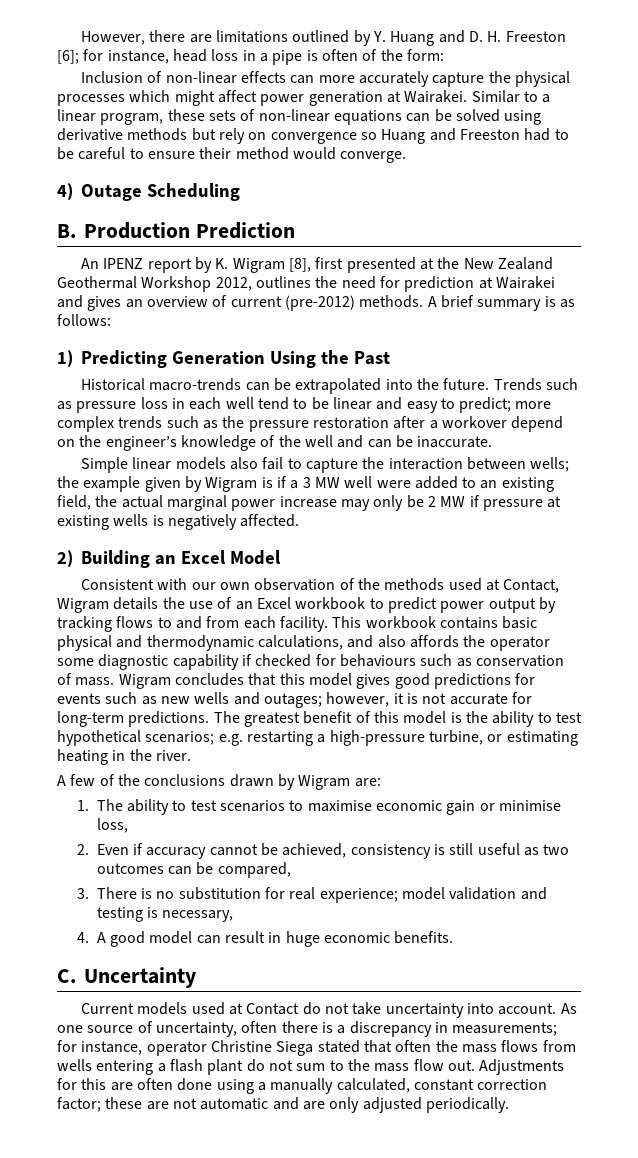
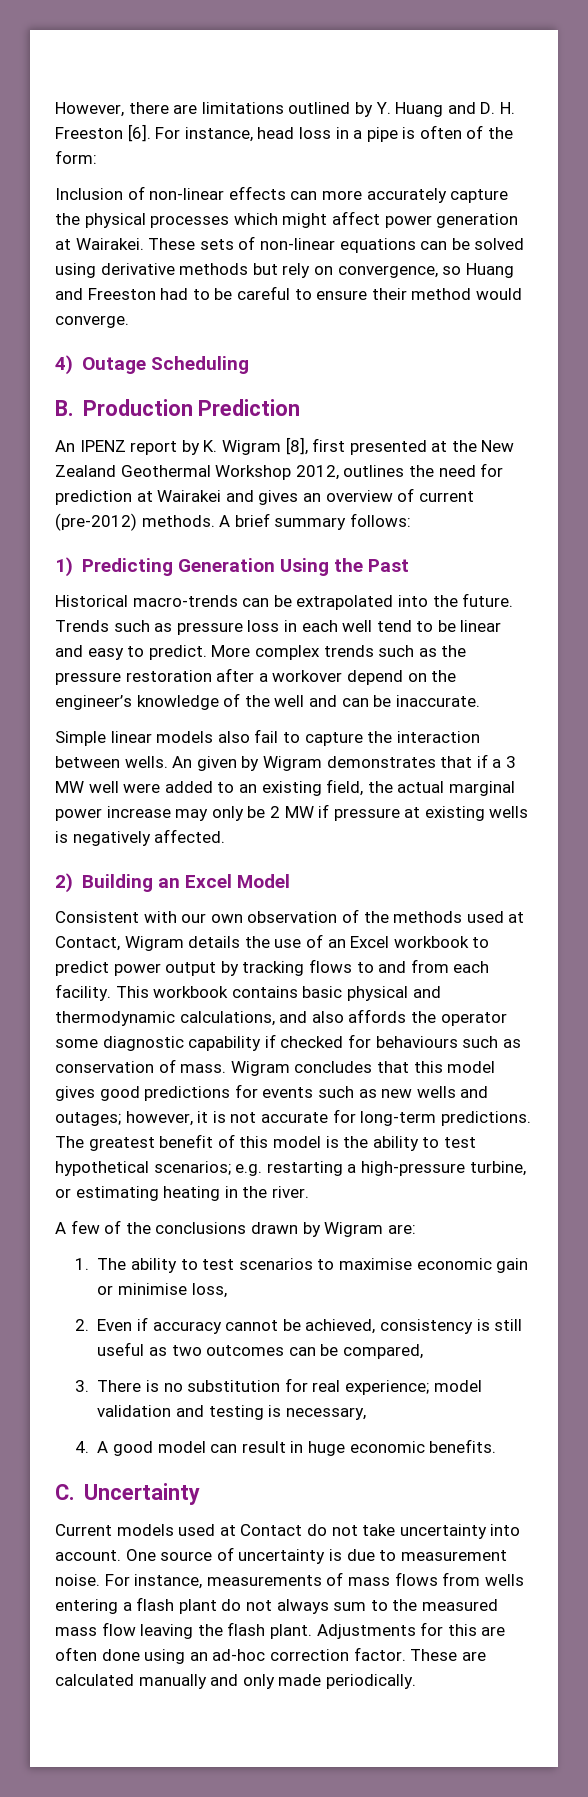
- However, there are limitations outlined by Y. Huang and D. H. Freeston [6]; for instance, head loss in a pipe is often of the form:
+ However, there are limitations outlined by Y. Huang and D. H. Freeston [6]. For instance, head loss in a pipe is often of the form:
- Similar to a linear program, these sets of non-linear equations can be solved using derivative methods but rely on convergence so Huang and Freeston had to be careful to ensure their method would converge.
+ These sets of non-linear equations can be solved using derivative methods but rely on convergence, so Huang and Freeston had to be careful to ensure their method would converge.
- A brief summary is as follows:
+ A brief summary follows:
- Trends such as pressure loss in each well tend to be linear and easy to predict; more complex trends such as the pressure restoration after a workover depend on the engineer’s knowledge of the well and can be inaccurate.
+ Trends such as pressure loss in each well tend to be linear and easy to predict. More complex trends such as the pressure restoration after a workover depend on the engineer’s knowledge of the well and can be inaccurate.
- Simple linear models also fail to capture the interaction between wells; the example given by Wigram is if a 3 MW well were added to an existing field, the actual marginal power increase may only be 2 MW if pressure at existing wells is negatively affected.
+ Simple linear models also fail to capture the interaction between wells. An given by Wigram demonstrates that if a 3 MW well were added to an existing field, the actual marginal power increase may only be 2 MW if pressure at existing wells is negatively affected.
- As one source of uncertainty, often there is a discrepancy in measurements; for instance, operator Christine Siega stated that often the mass flows from wells entering a flash plant do not sum to the mass flow out.
+ One source of uncertainty is due to measurement noise. For instance, measurements of mass flows from wells entering a flash plant do not always sum to the measured mass flow leaving the flash plant.
- Adjustments for this are often done using a manually calculated, constant correction factor; these are not automatic and are only adjusted periodically.
+ Adjustments for this are often done using an ad-hoc correction factor. These are calculated manually and only made periodically.

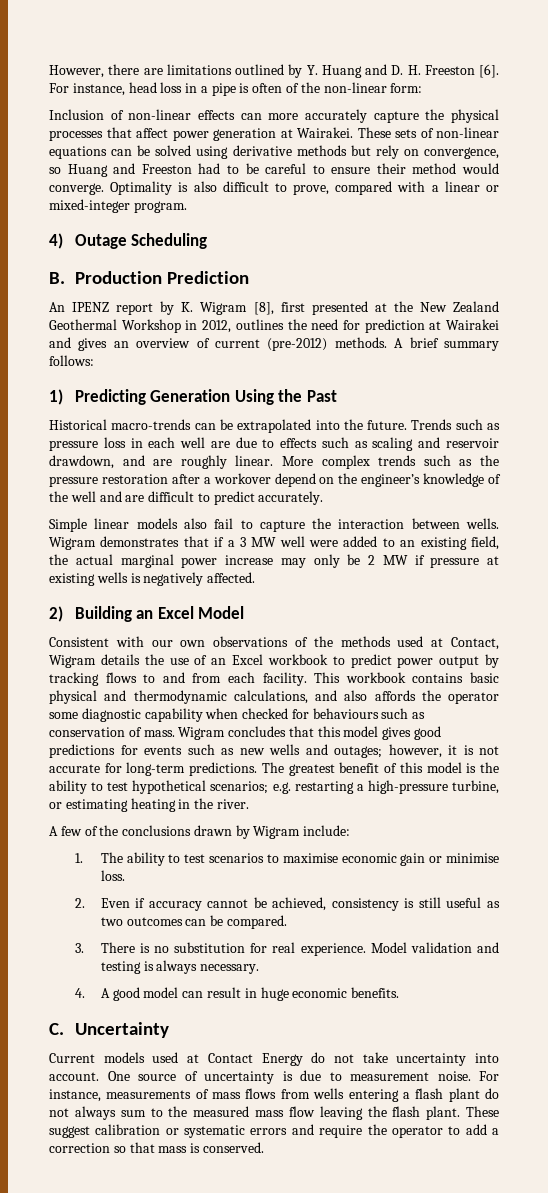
- For instance, head loss in a pipe is often of the form:
+ For instance, head loss in a pipe is often of the non-linear form:
- Inclusion of non-linear effects can more accurately capture the physical processes which might affect power generation at Wairakei.
+ Inclusion of non-linear effects can more accurately capture the physical processes that affect power generation at Wairakei.
+ Optimality is also difficult to prove, compared with a linear or mixed-integer program.
- An IPENZ report by K. Wigram [8], first presented at the New Zealand Geothermal Workshop 2012, outlines the need for prediction at Wairakei and gives an overview of current (pre-2012) methods.
+ An IPENZ report by K. Wigram [8], first presented at the New Zealand Geothermal Workshop in 2012, outlines the need for prediction at Wairakei and gives an overview of current (pre-2012) methods.
- Trends such as pressure loss in each well tend to be linear and easy to predict.
+ Trends such as pressure loss in each well are due to effects such as scaling and reservoir drawdown, and are roughly linear.
- More complex trends such as the pressure restoration after a workover depend on the engineer’s knowledge of the well and can be inaccurate.
+ More complex trends such as the pressure restoration after a workover depend on the engineer’s knowledge of the well and are difficult to predict accurately.
- An given by Wigram demonstrates that if a 3 MW well were added to an existing field, the actual marginal power increase may only be 2 MW if pressure at existing wells is negatively affected.
+ Wigram demonstrates that if a 3 MW well were added to an existing field, the actual marginal power increase may only be 2 MW if pressure at existing wells is negatively affected.
- Consistent with our own observation of the methods used at Contact, Wigram details the use of an Excel workbook to predict power output by tracking flows to and from each facility.
+ Consistent with our own observations of the methods used at Contact, Wigram details the use of an Excel workbook to predict power output by tracking flows to and from each facility.
- This workbook contains basic physical and thermodynamic calculations, and also affords the operator some diagnostic capability if checked for behaviours such as conservation of mass.
+ This workbook contains basic physical and thermodynamic calculations, and also affords the operator some diagnostic capability when checked for behaviours such as conservation of mass.
- A few of the conclusions drawn by Wigram are:
+ A few of the conclusions drawn by Wigram include:
- 1. The ability to test scenarios to maximise economic gain or minimise loss,
+ 1. The ability to test scenarios to maximise economic gain or minimise loss.
- 2. Even if accuracy cannot be achieved, consistency is still useful as two outcomes can be compared,
+ 2. Even if accuracy cannot be achieved, consistency is still useful as two outcomes can be compared.
- 3. There is no substitution for real experience; model validation and testing is necessary,
+ 3. There is no substitution for real experience. Model validation and testing is always necessary.
- Current models used at Contact do not take uncertainty into account.
+ Current models used at Contact Energy do not take uncertainty into account.
- Adjustments for this are often done using an ad-hoc correction factor. These are calculated manually and only made periodically.
+ These suggest calibration or systematic errors and require the operator to add a correction so that mass is conserved.

